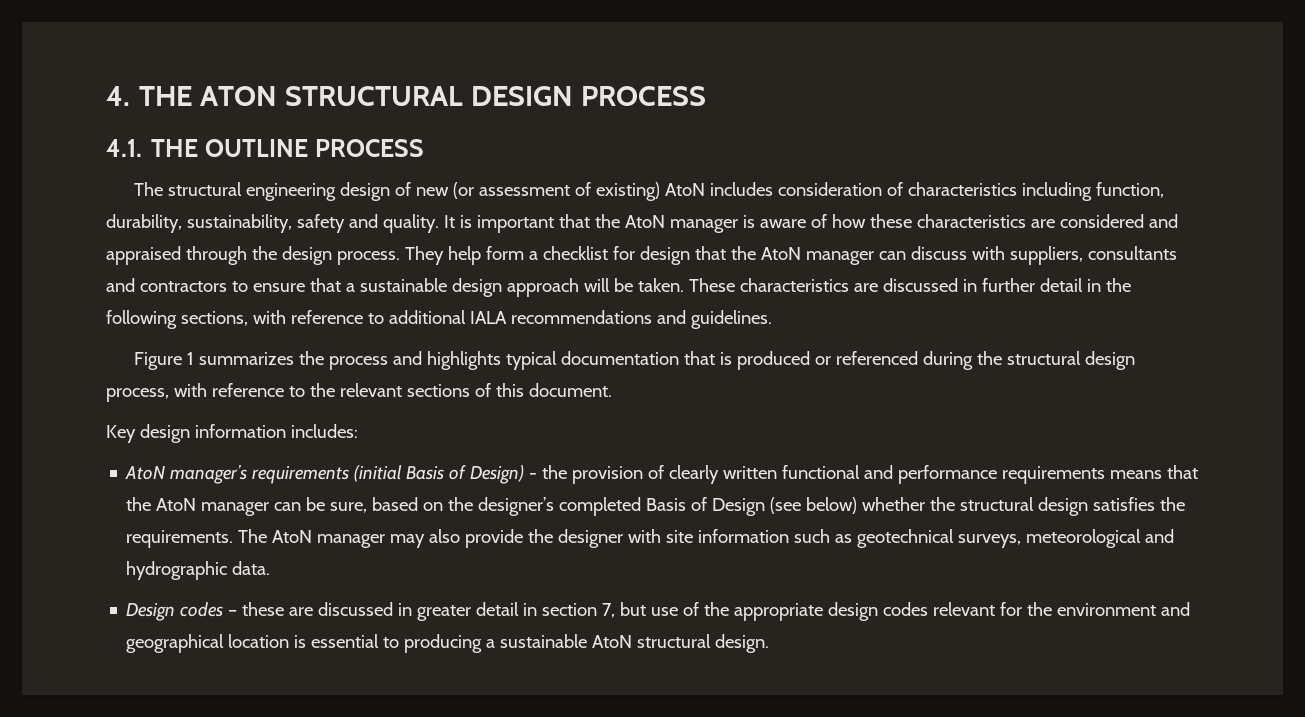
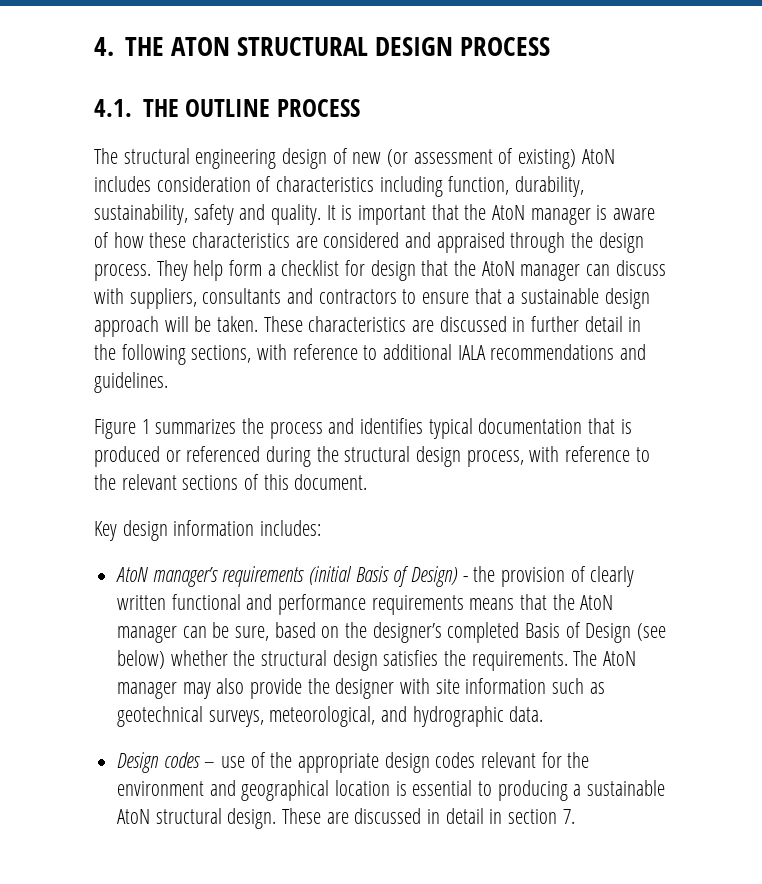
- Figure 1 summarizes the process and highlights typical documentation that is produced or referenced during the structural design process, with reference to the relevant sections of this document.
+ Figure 1 summarizes the process and identifies typical documentation that is produced or referenced during the structural design process, with reference to the relevant sections of this document.
- The AtoN manager may also provide the designer with site information such as geotechnical surveys, meteorological and hydrographic data.
+ The AtoN manager may also provide the designer with site information such as geotechnical surveys, meteorological, and hydrographic data.
- Design codes – these are discussed in greater detail in section 7, but use of the appropriate design codes relevant for the environment and geographical location is essential to producing a sustainable AtoN structural design.
+ Design codes – use of the appropriate design codes relevant for the environment and geographical location is essential to producing a sustainable AtoN structural design.
+ These are discussed in detail in section 7.

